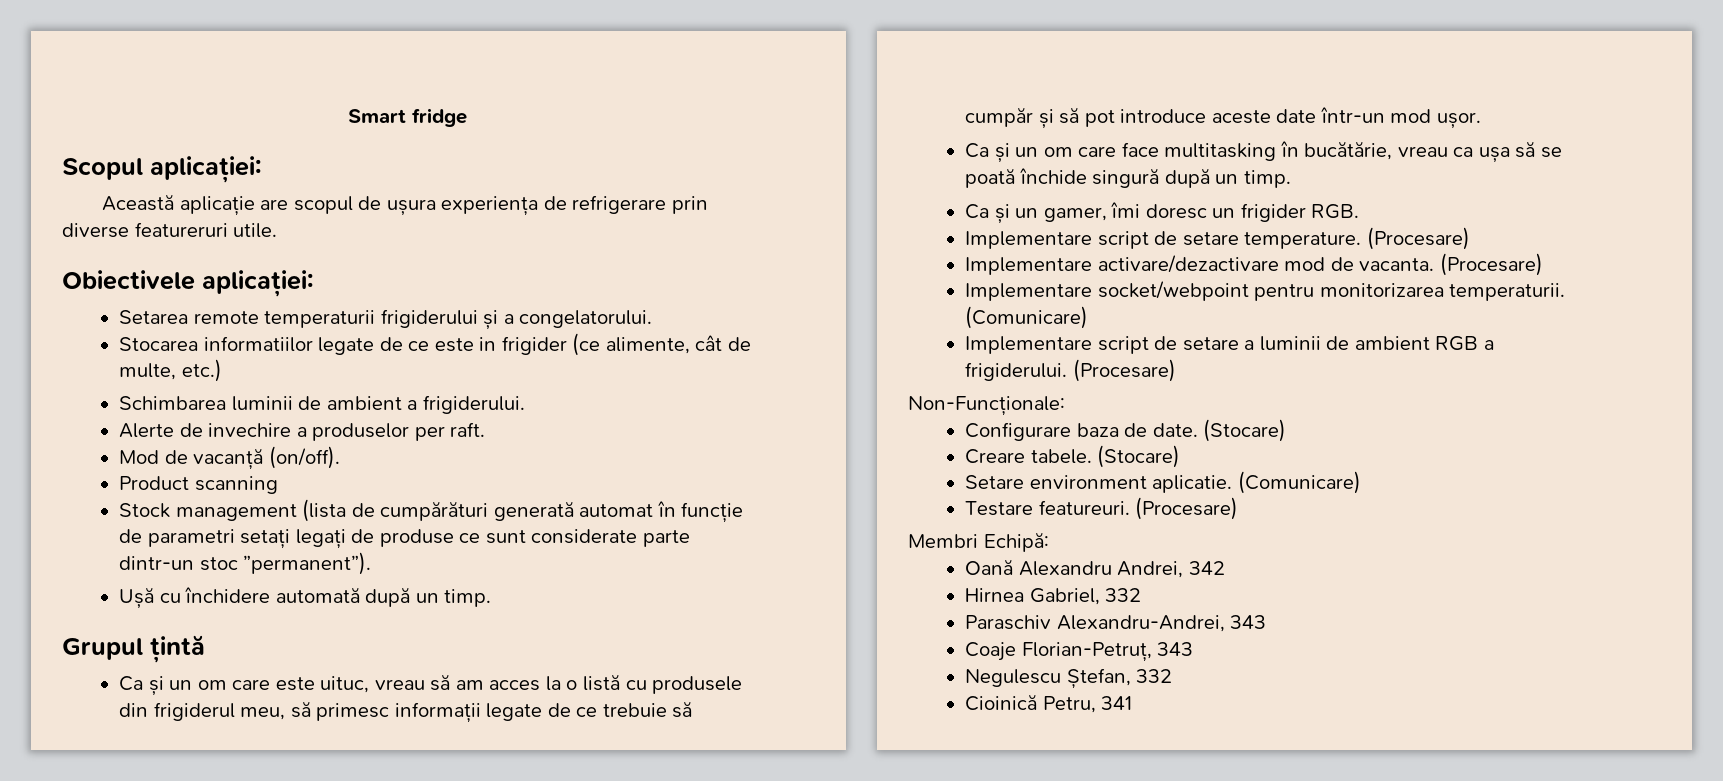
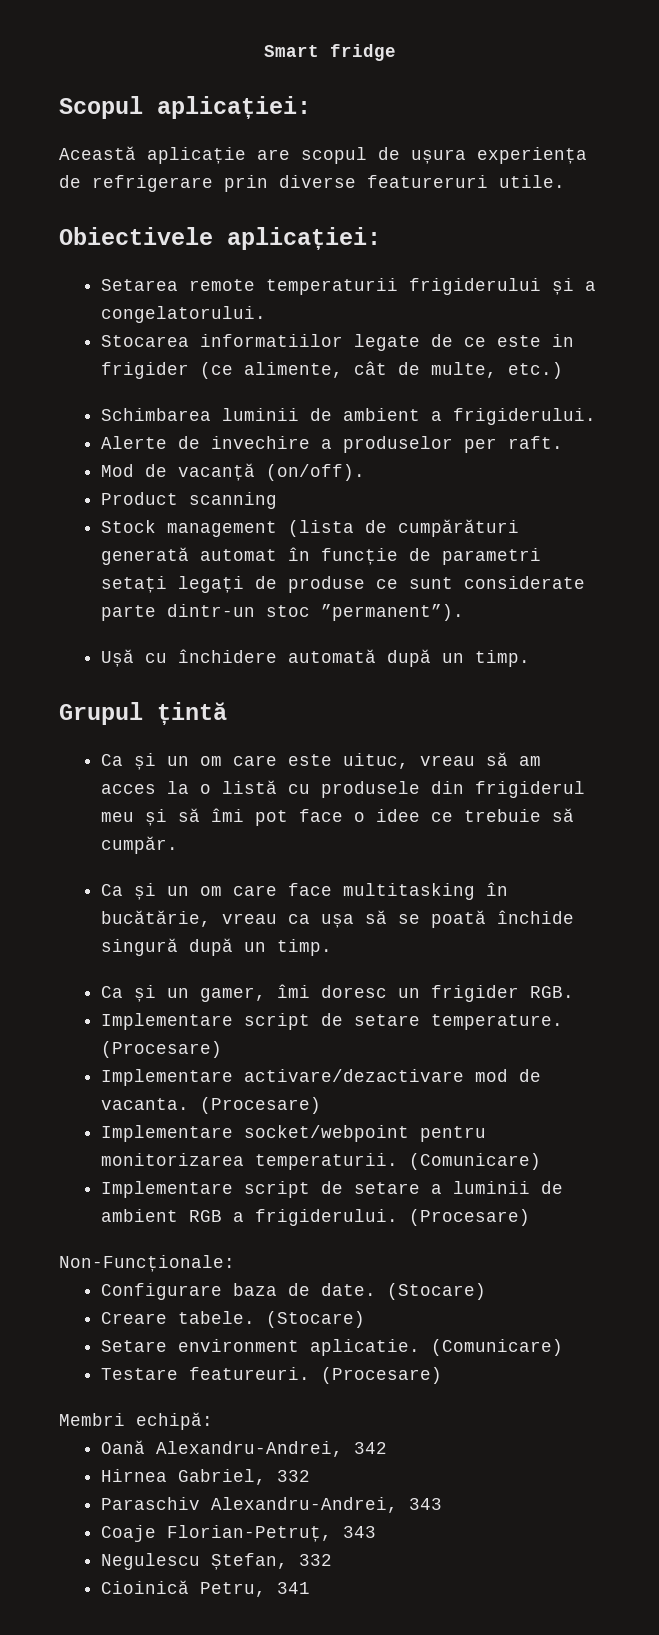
- Ca și un om care este uituc, vreau să am acces la o listă cu produsele din frigiderul meu, să primesc informații legate de ce trebuie să cumpăr și să pot introduce aceste date într-un mod ușor.
+ Ca și un om care este uituc, vreau să am acces la o listă cu produsele din frigiderul meu și să îmi pot face o idee ce trebuie să cumpăr.
- Membri Echipă:
+ Membri echipă:
- Oană Alexandru Andrei, 342
+ Oană Alexandru-Andrei, 342

